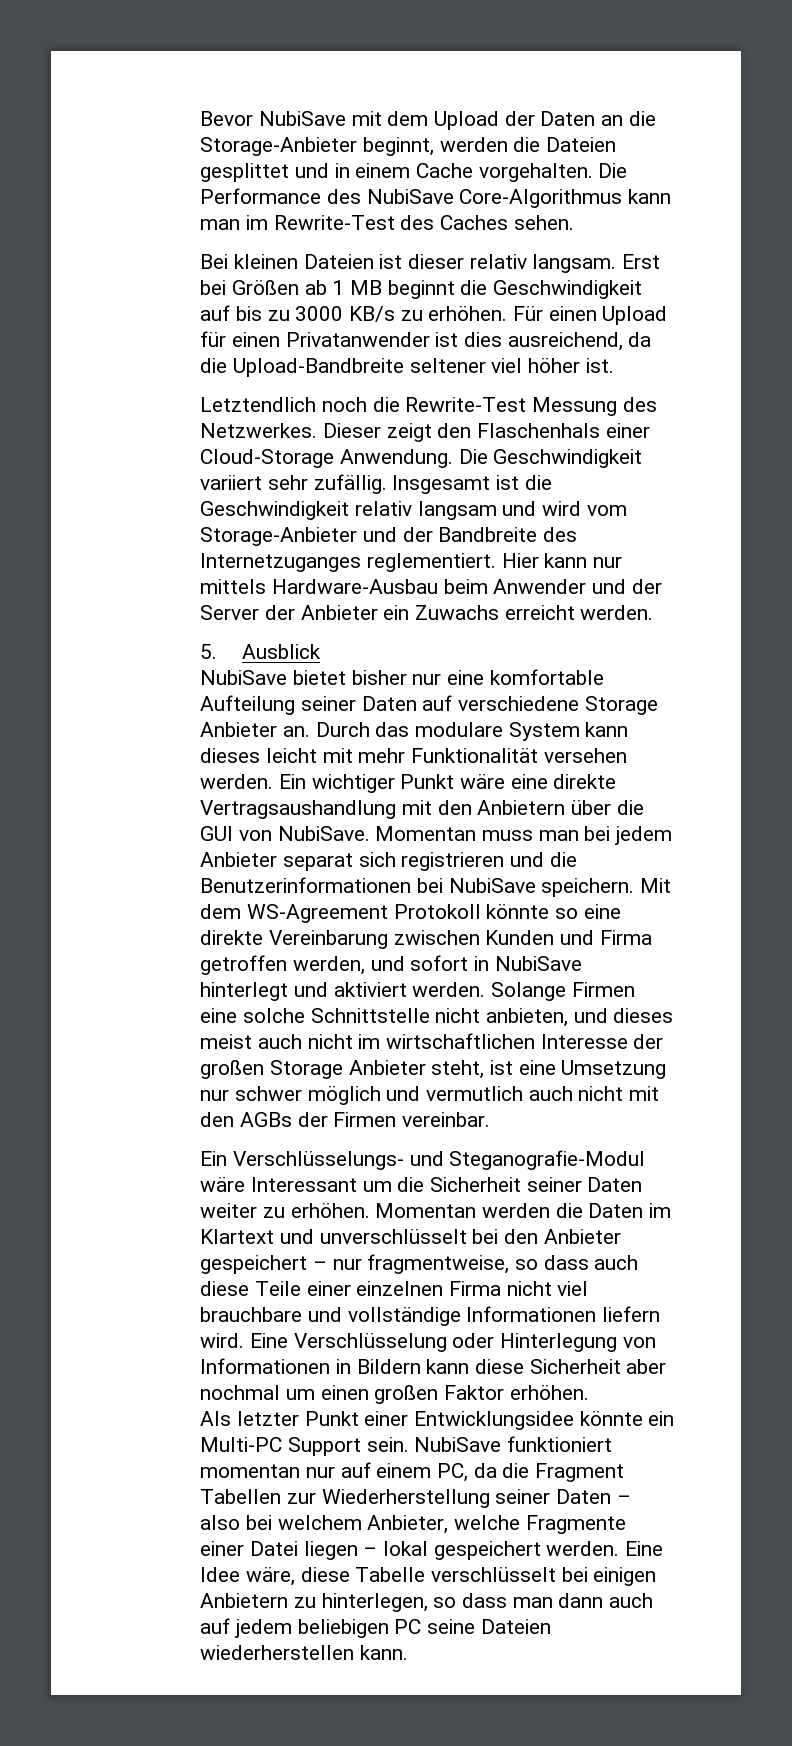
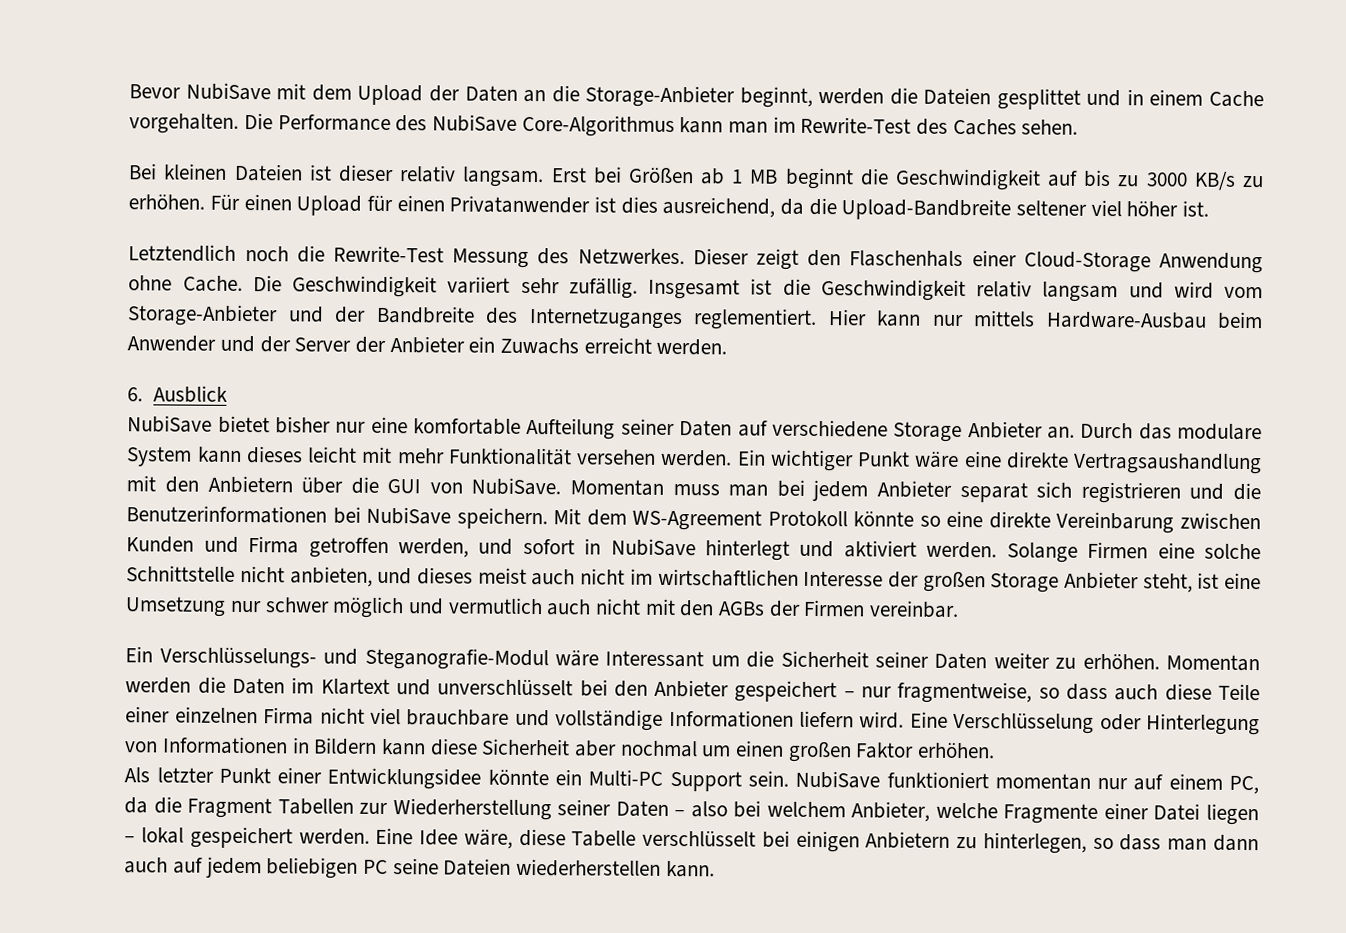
- Dieser zeigt den Flaschenhals einer Cloud-Storage Anwendung.
+ Dieser zeigt den Flaschenhals einer Cloud-Storage Anwendung ohne Cache.
- 5. Ausblick
+ 6. Ausblick

